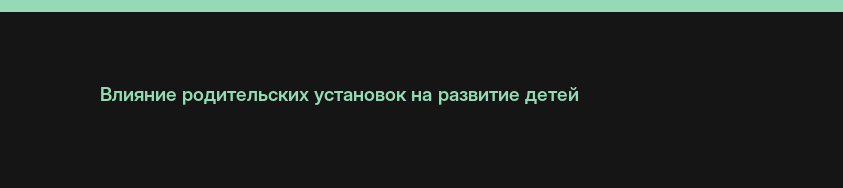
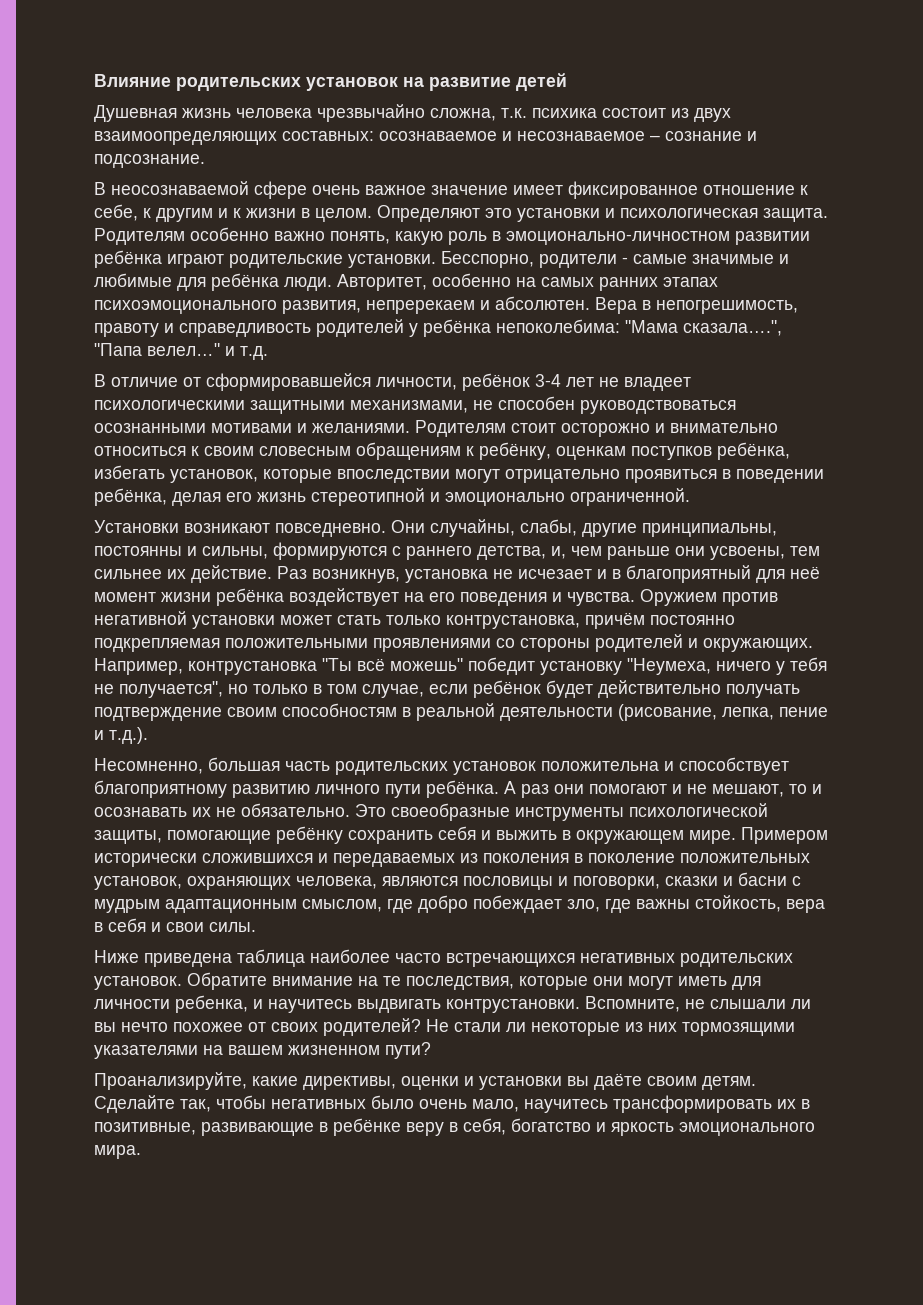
+ Душевная жизнь человека чрезвычайно сложна, т.к. психика состоит из двух взаимоопределяющих составных: осознаваемое и несознаваемое – сознание и подсознание.
+ В неосознаваемой сфере очень важное значение имеет фиксированное отношение к себе, к другим и к жизни в целом. Определяют это установки и психологическая защита. Родителям особенно важно понять, какую роль в эмоционально-личностном развитии ребёнка играют родительские установки. Бесспорно, родители - самые значимые и любимые для ребёнка люди. Авторитет, особенно на самых ранних этапах психоэмоционального развития, непререкаем и абсолютен. Вера в непогрешимость, правоту и справедливость родителей у ребёнка непоколебима: "Мама сказала….", "Папа велел…" и т.д.
+ В отличие от сформировавшейся личности, ребёнок 3-4 лет не владеет психологическими защитными механизмами, не способен руководствоваться осознанными мотивами и желаниями. Родителям стоит осторожно и внимательно относиться к своим словесным обращениям к ребёнку, оценкам поступков ребёнка, избегать установок, которые впоследствии могут отрицательно проявиться в поведении ребёнка, делая его жизнь стереотипной и эмоционально ограниченной.
+ Установки возникают повседневно. Они случайны, слабы, другие принципиальны, постоянны и сильны, формируются с раннего детства, и, чем раньше они усвоены, тем сильнее их действие. Раз возникнув, установка не исчезает и в благоприятный для неё момент жизни ребёнка воздействует на его поведения и чувства. Оружием против негативной установки может стать только контрустановка, причём постоянно подкрепляемая положительными проявлениями со стороны родителей и окружающих. Например, контрустановка "Ты всё можешь" победит установку "Неумеха, ничего у тебя не получается", но только в том случае, если ребёнок будет действительно получать подтверждение своим способностям в реальной деятельности (рисование, лепка, пение и т.д.).
+ Несомненно, большая часть родительских установок положительна и способствует благоприятному развитию личного пути ребёнка. А раз они помогают и не мешают, то и осознавать их не обязательно. Это своеобразные инструменты психологической защиты, помогающие ребёнку сохранить себя и выжить в окружающем мире. Примером исторически сложившихся и передаваемых из поколения в поколение положительных установок, охраняющих человека, являются пословицы и поговорки, сказки и басни с мудрым адаптационным смыслом, где добро побеждает зло, где важны стойкость, вера в себя и свои силы.
+ Ниже приведена таблица наиболее часто встречающихся негативных родительских установок. Обратите внимание на те последствия, которые они могут иметь для личности ребенка, и научитесь выдвигать контрустановки. Вспомните, не слышали ли вы нечто похожее от своих родителей? Не стали ли некоторые из них тормозящими указателями на вашем жизненном пути?
+ Проанализируйте, какие директивы, оценки и установки вы даёте своим детям. Сделайте так, чтобы негативных было очень мало, научитесь трансформировать их в позитивные, развивающие в ребёнке веру в себя, богатство и яркость эмоционального мира.

